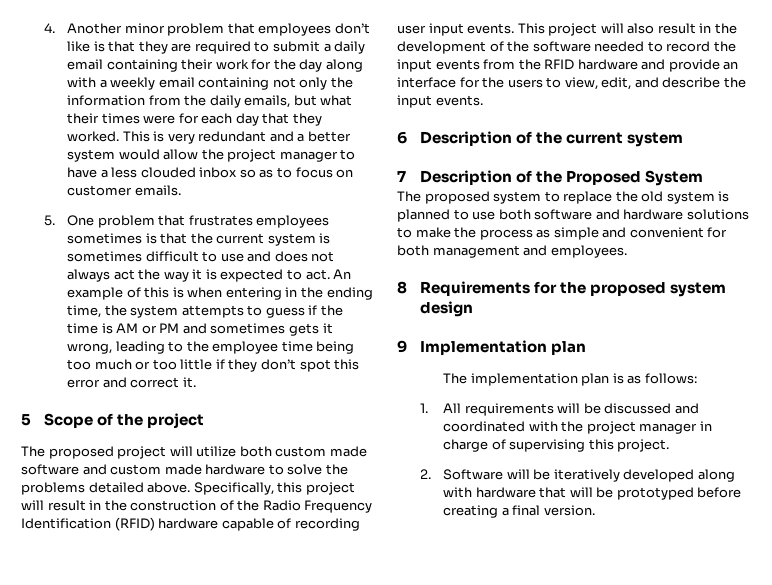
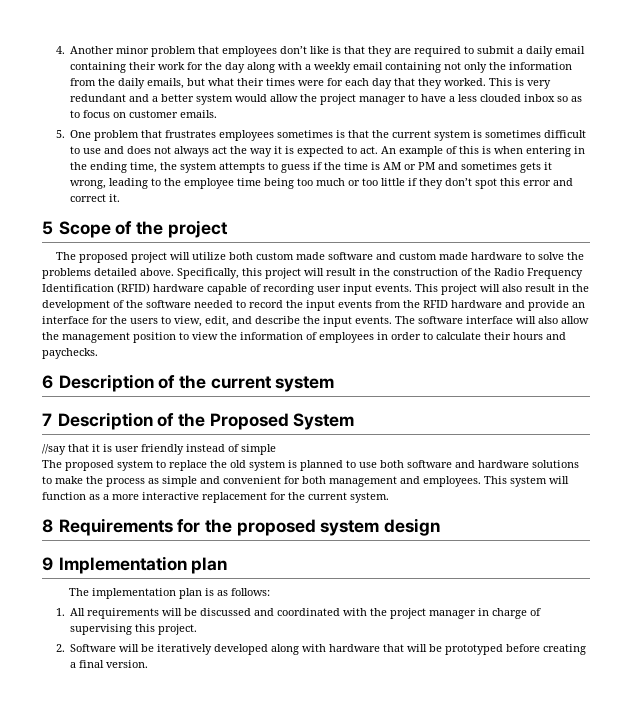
+ The software interface will also allow the management position to view the information of employees in order to calculate their hours and paychecks.
+ //say that it is user friendly instead of simple
+ This system will function as a more interactive replacement for the current system.

